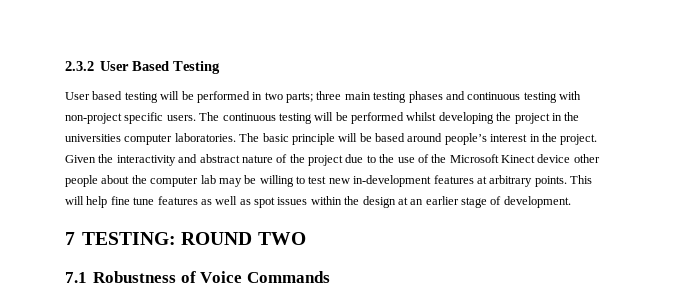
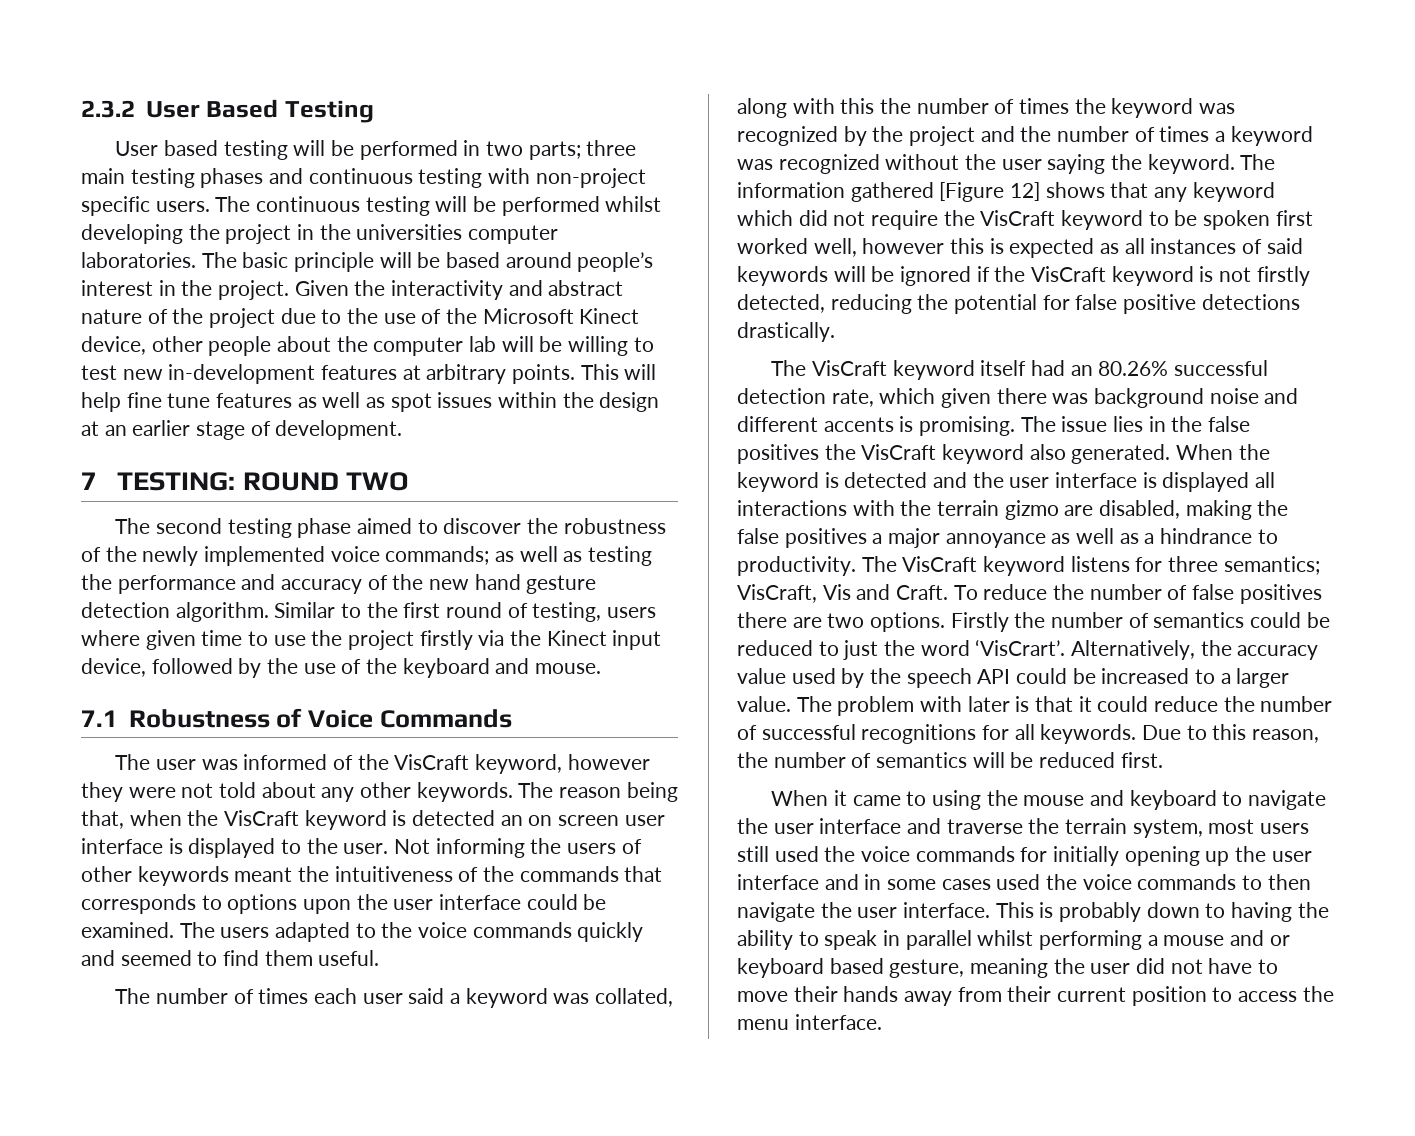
- Given the interactivity and abstract nature of the project due to the use of the Microsoft Kinect device other people about the computer lab may be willing to test new in-development features at arbitrary points.
+ Given the interactivity and abstract nature of the project due to the use of the Microsoft Kinect device, other people about the computer lab will be willing to test new in-development features at arbitrary points.
+ The second testing phase aimed to discover the robustness of the newly implemented voice commands; as well as testing the performance and accuracy of the new hand gesture detection algorithm. Similar to the first round of testing, users where given time to use the project firstly via the Kinect input device, followed by the use of the keyboard and mouse.
+ The user was informed of the VisCraft keyword, however they were not told about any other keywords. The reason being that, when the VisCraft keyword is detected an on screen user interface is displayed to the user. Not informing the users of other keywords meant the intuitiveness of the commands that corresponds to options upon the user interface could be examined. The users adapted to the voice commands quickly and seemed to find them useful.
+ The number of times each user said a keyword was collated, along with this the number of times the keyword was recognized by the project and the number of times a keyword was recognized without the user saying the keyword. The information gathered [Figure 12] shows that any keyword which did not require the VisCraft keyword to be spoken first worked well, however this is expected as all instances of said keywords will be ignored if the VisCraft keyword is not firstly detected, reducing the potential for false positive detections drastically.
+ The VisCraft keyword itself had an 80.26% successful detection rate, which given there was background noise and different accents is promising. The issue lies in the false positives the VisCraft keyword also generated. When the keyword is detected and the user interface is displayed all interactions with the terrain gizmo are disabled, making the false positives a major annoyance as well as a hindrance to productivity. The VisCraft keyword listens for three semantics; VisCraft, Vis and Craft. To reduce the number of false positives there are two options. Firstly the number of semantics could be reduced to just the word ‘VisCrart’. Alternatively, the accuracy value used by the speech API could be increased to a larger value. The problem with later is that it could reduce the number of successful recognitions for all keywords. Due to this reason, the number of semantics will be reduced first.
+ When it came to using the mouse and keyboard to navigate the user interface and traverse the terrain system, most users still used the voice commands for initially opening up the user interface and in some cases used the voice commands to then navigate the user interface. This is probably down to having the ability to speak in parallel whilst performing a mouse and or keyboard based gesture, meaning the user did not have to move their hands away from their current position to access the menu interface.

